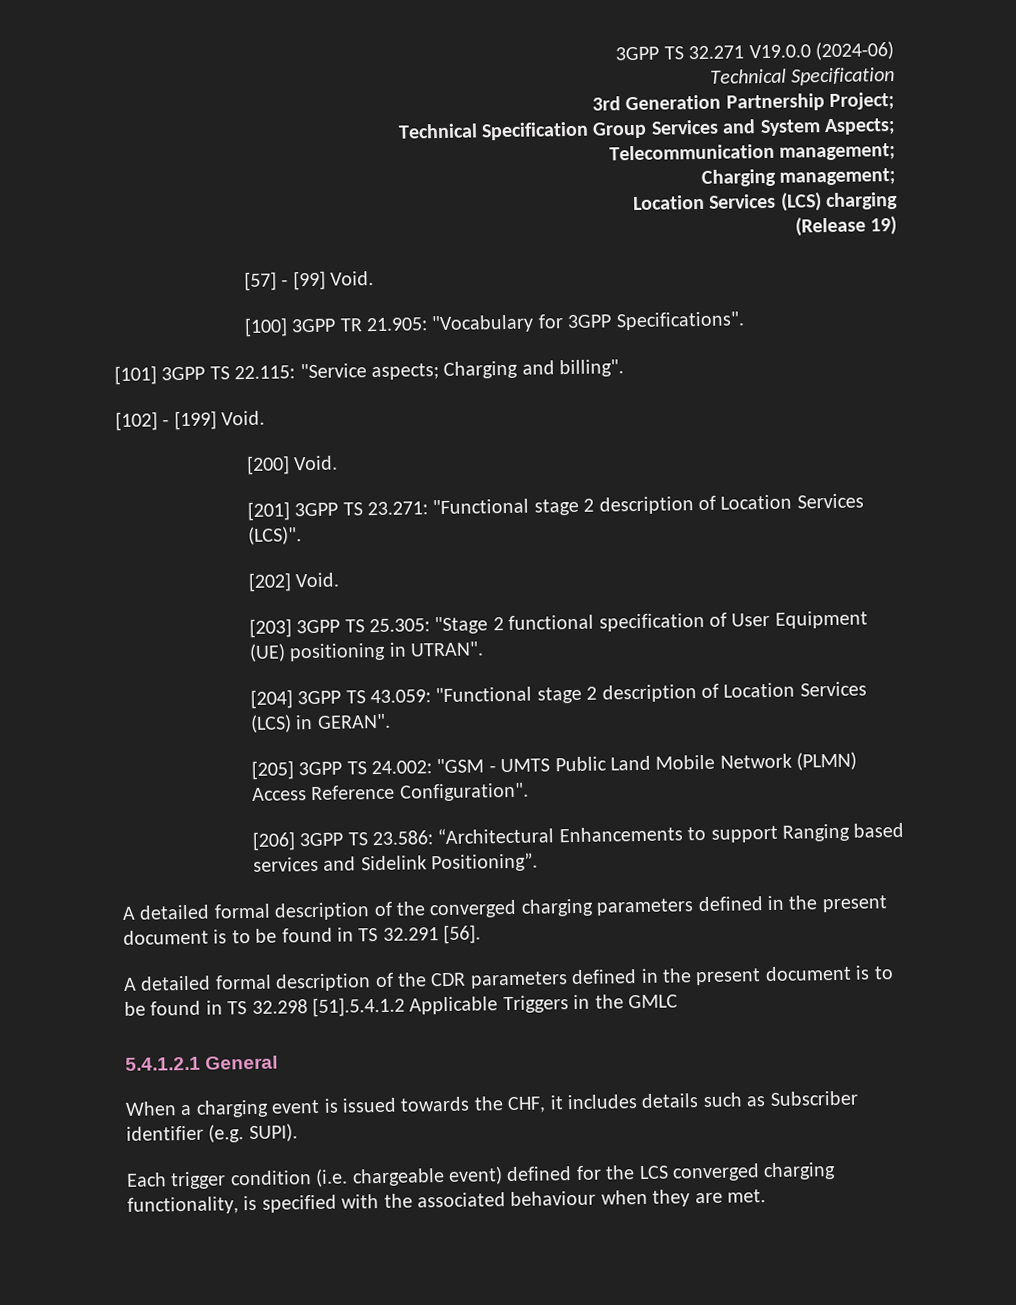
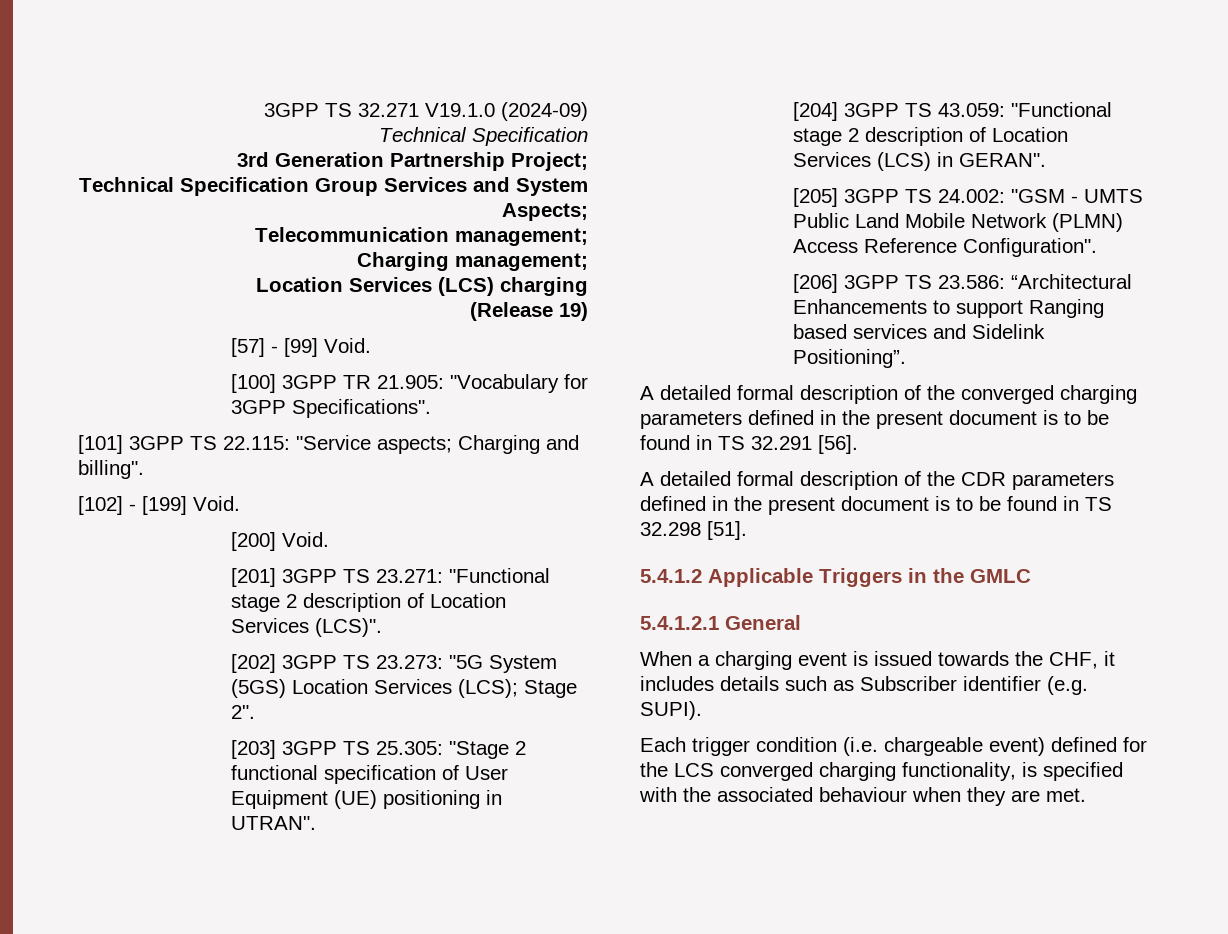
- 3GPP TS 32.271 V19.0.0 (2024-06)
+ 3GPP TS 32.271 V19.1.0 (2024-09)
- [202] Void.
+ [202] 3GPP TS 23.273: "5G System (5GS) Location Services (LCS); Stage 2".
- A detailed formal description of the CDR parameters defined in the present document is to be found in TS 32.298 [51].5.4.1.2 Applicable Triggers in the GMLC
+ A detailed formal description of the CDR parameters defined in the present document is to be found in TS 32.298 [51].
+ 5.4.1.2 Applicable Triggers in the GMLC

